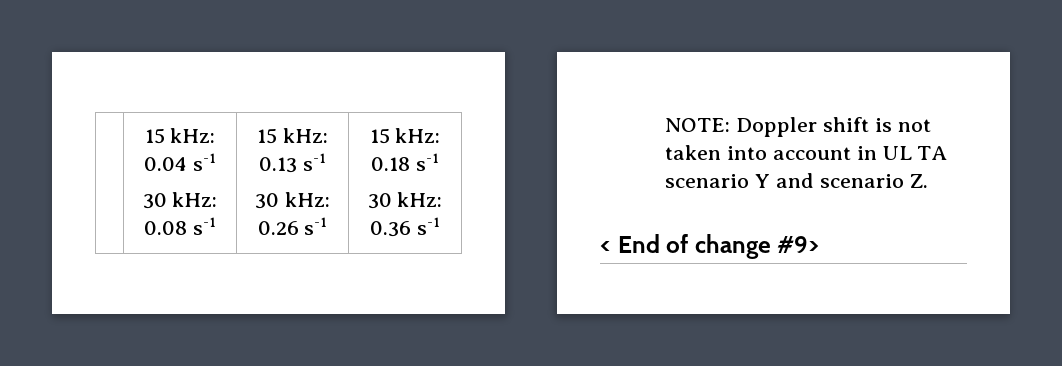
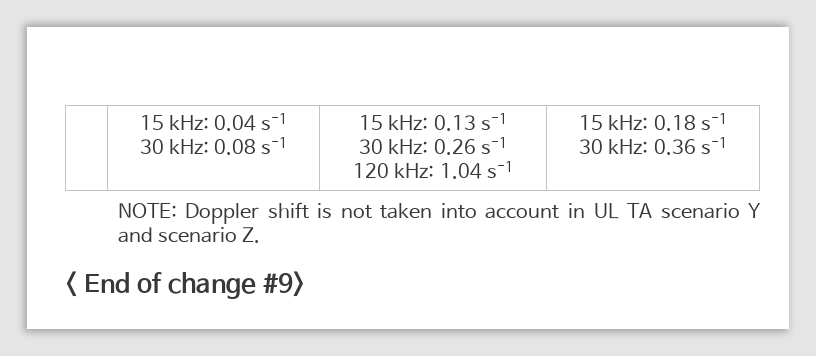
  | 15 kHz: 0.04 s-1
  30 kHz: 0.08 s-1 | 15 kHz: 0.13 s-1
- 30 kHz: 0.26 s-1 | 15 kHz: 0.18 s-1
+ 30 kHz: 0.26 s-1
+ 120 kHz: 1.04 s-1 | 15 kHz: 0.18 s-1

